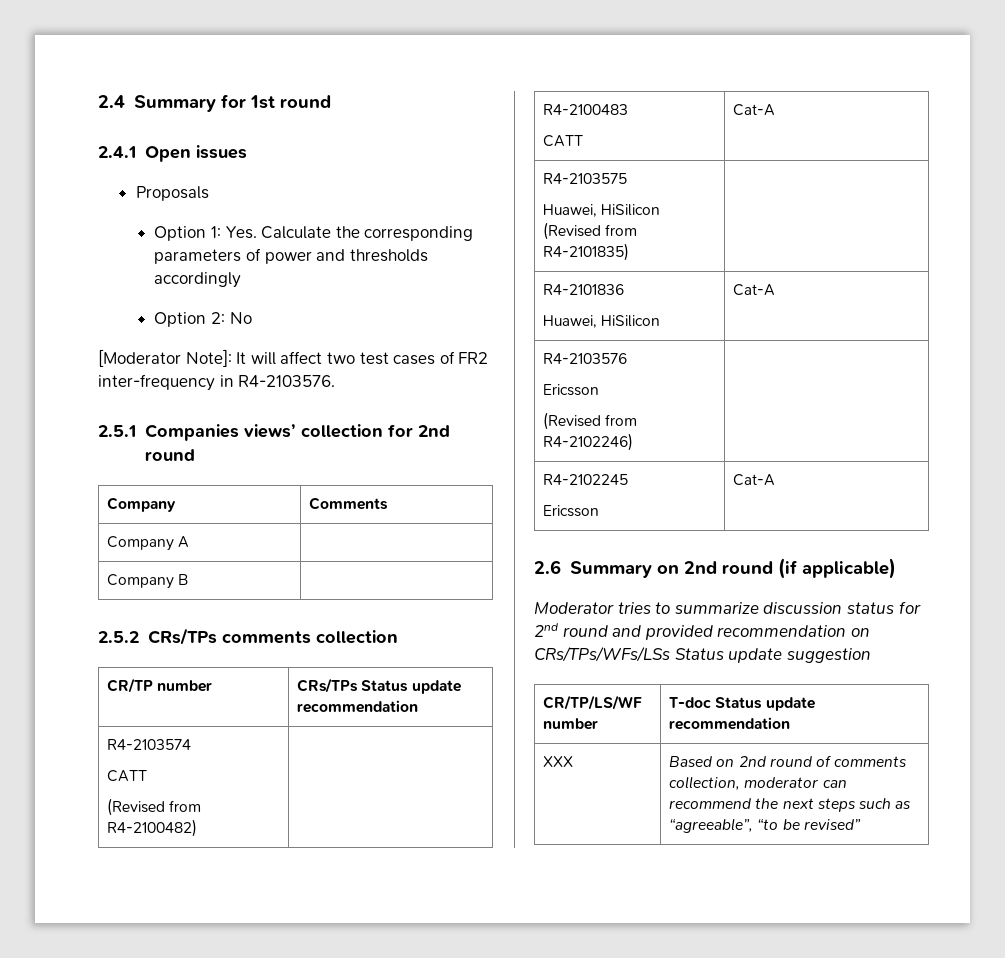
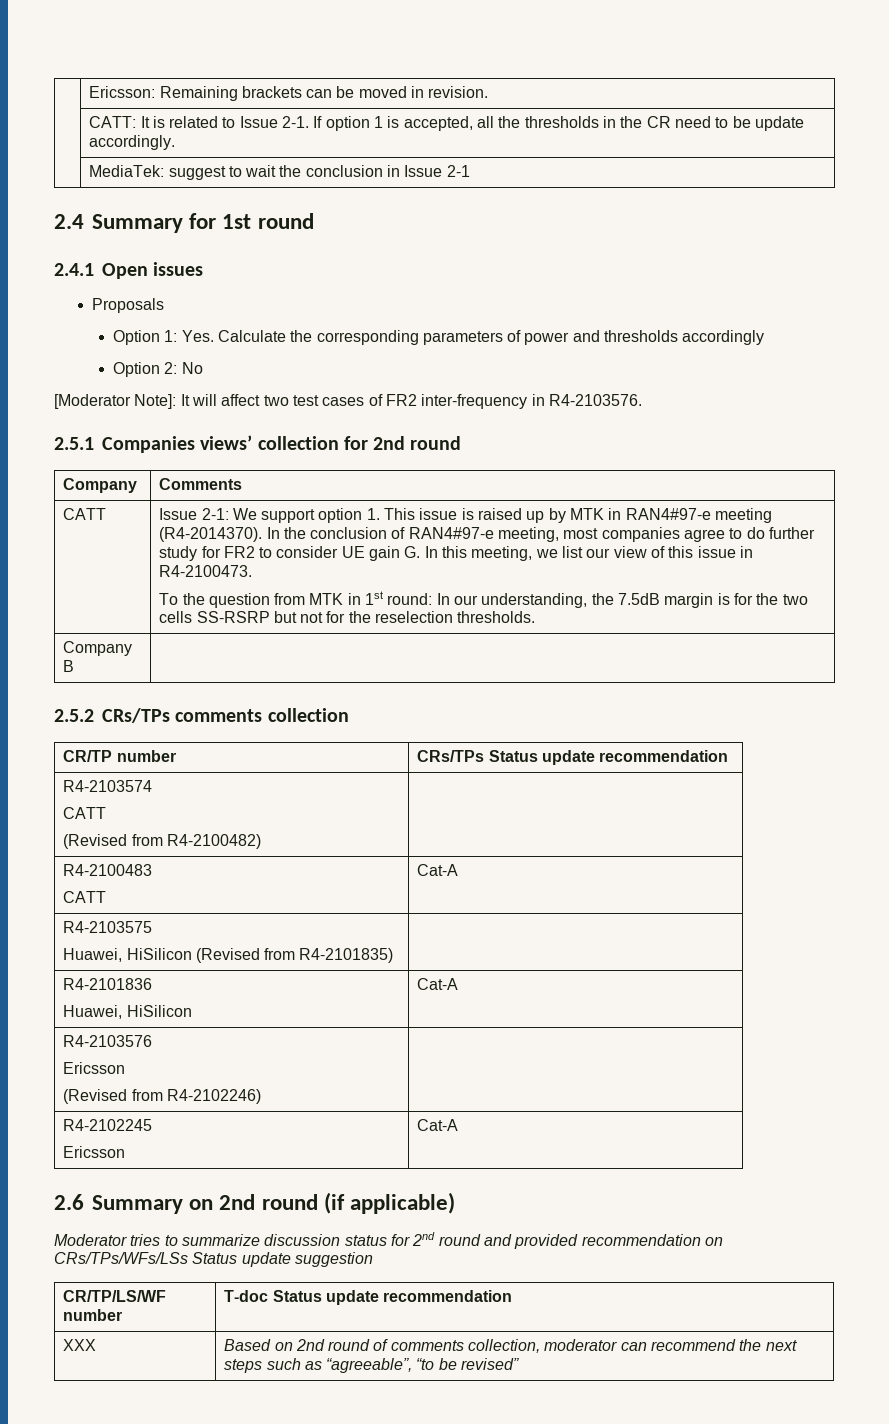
+ | Ericsson: Remaining brackets can be moved in revision.
+ | CATT: It is related to Issue 2-1. If option 1 is accepted, all the thresholds in the CR need to be update accordingly.
+ | MediaTek: suggest to wait the conclusion in Issue 2-1
- Company A
+ CATT | Issue 2-1: We support option 1. This issue is raised up by MTK in RAN4#97-e meeting (R4-2014370). In the conclusion of RAN4#97-e meeting, most companies agree to do further study for FR2 to consider UE gain G. In this meeting, we list our view of this issue in R4-2100473.
+ To the question from MTK in 1st round: In our understanding, the 7.5dB margin is for the two cells SS-RSRP but not for the reselection thresholds.

